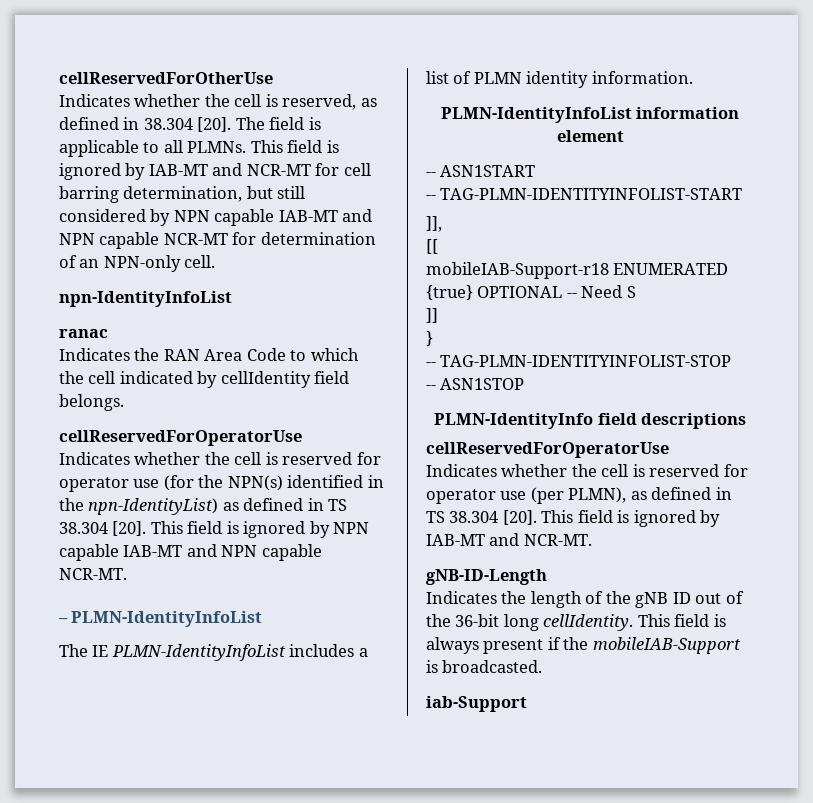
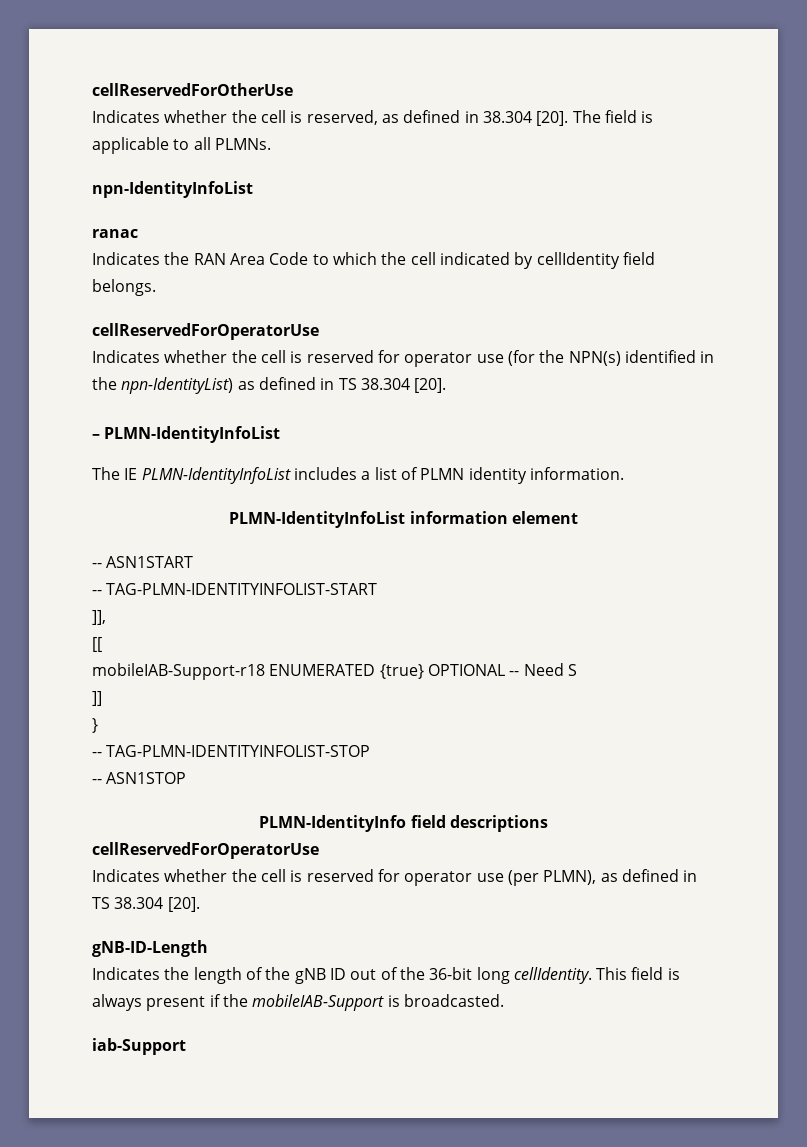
- This field is ignored by IAB-MT and NCR-MT for cell barring determination, but still considered by NPN capable IAB-MT and NPN capable NCR-MT for determination of an NPN-only cell.
- This field is ignored by NPN capable IAB-MT and NPN capable NCR-MT.
- This field is ignored by IAB-MT and NCR-MT.

